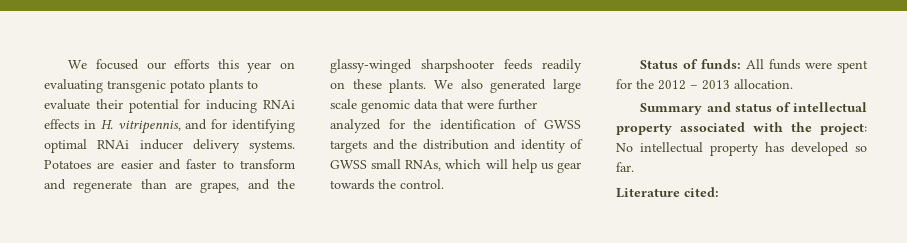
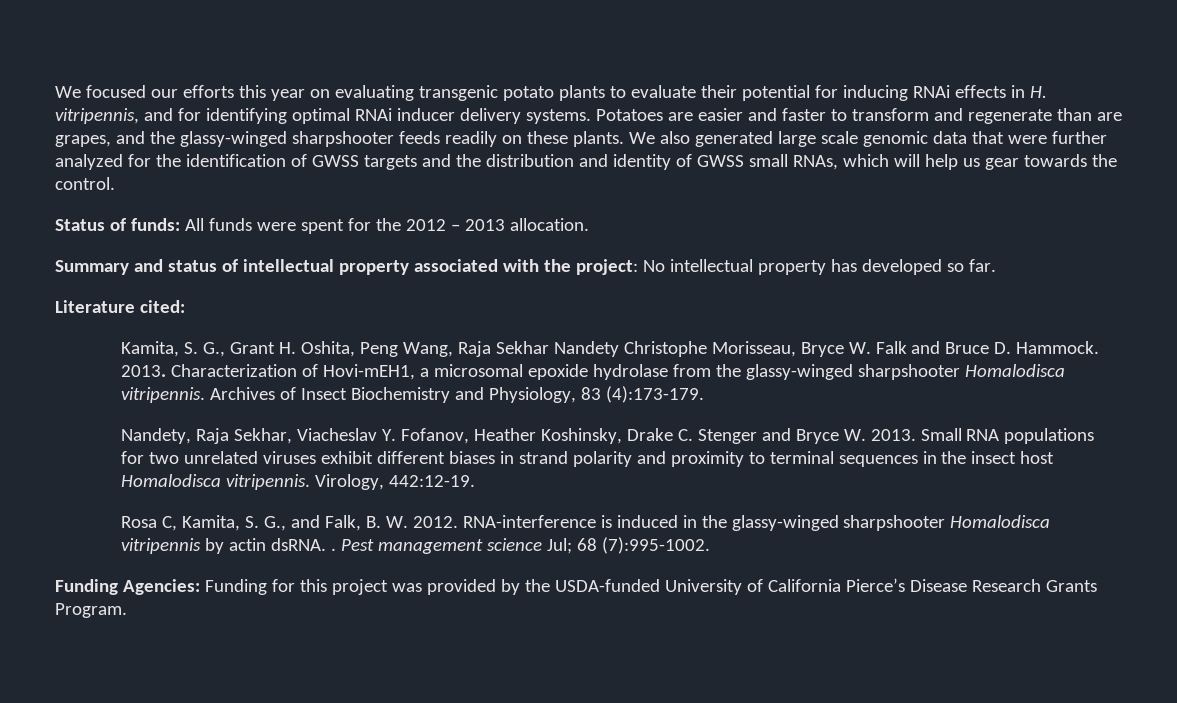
+ Kamita, S. G., Grant H. Oshita, Peng Wang, Raja Sekhar Nandety Christophe Morisseau, Bryce W. Falk and Bruce D. Hammock. 2013. Characterization of Hovi-mEH1, a microsomal epoxide hydrolase from the glassy-winged sharpshooter Homalodisca vitripennis. Archives of Insect Biochemistry and Physiology, 83 (4):173-179.
+ Nandety, Raja Sekhar, Viacheslav Y. Fofanov, Heather Koshinsky, Drake C. Stenger and Bryce W. 2013. Small RNA populations for two unrelated viruses exhibit different biases in strand polarity and proximity to terminal sequences in the insect host Homalodisca vitripennis. Virology, 442:12-19.
+ Rosa C, Kamita, S. G., and Falk, B. W. 2012. RNA-interference is induced in the glassy-winged sharpshooter Homalodisca vitripennis by actin dsRNA. . Pest management science Jul; 68 (7):995-1002.
+ Funding Agencies: Funding for this project was provided by the USDA-funded University of California Pierce’s Disease Research Grants Program.

